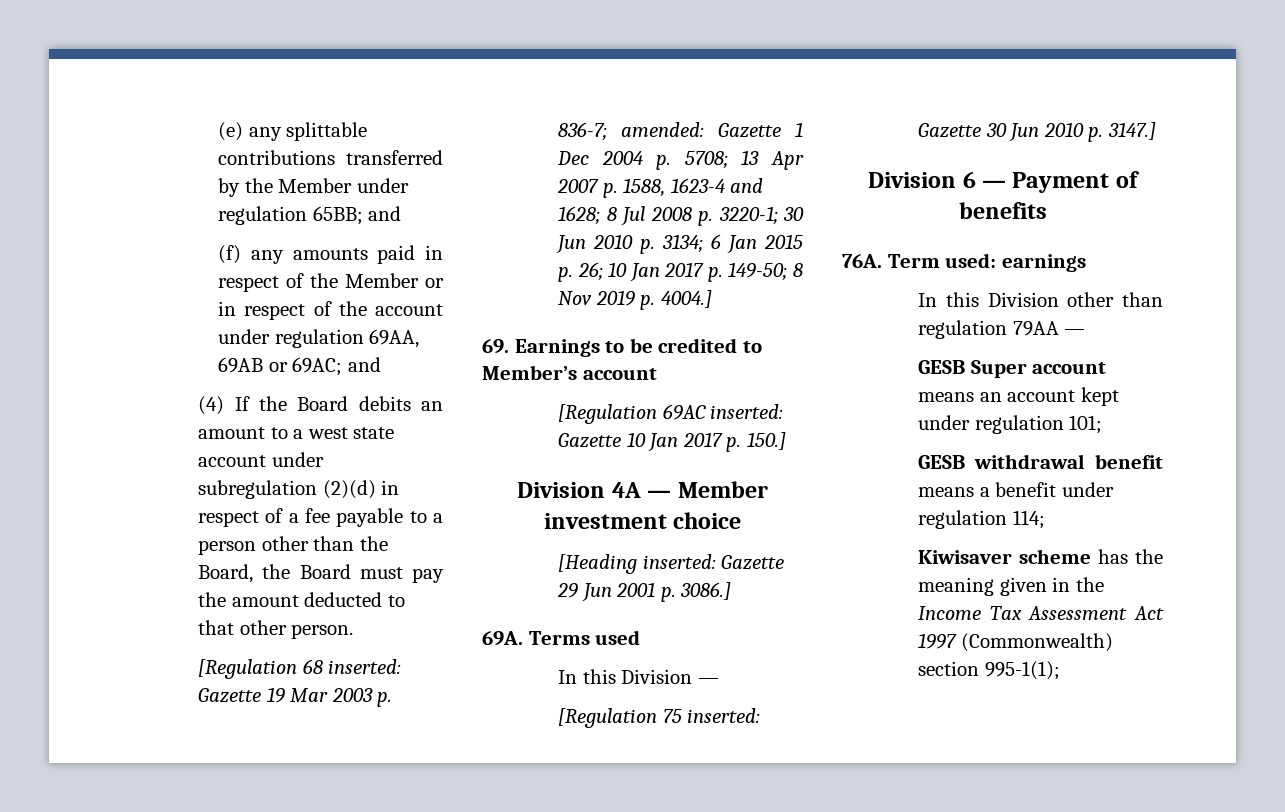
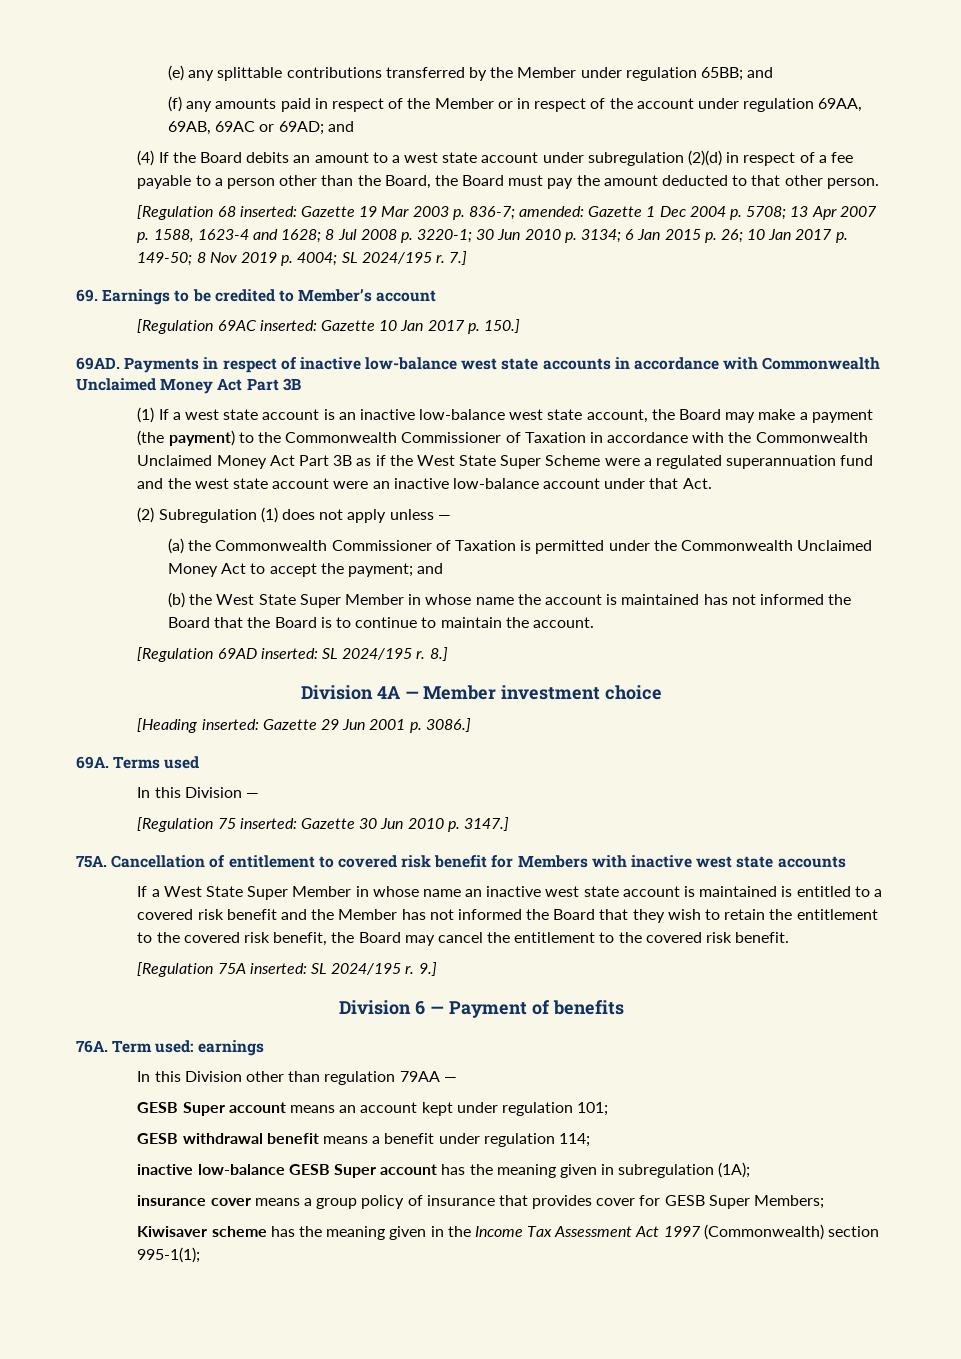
- (f) any amounts paid in respect of the Member or in respect of the account under regulation 69AA, 69AB or 69AC; and
+ (f) any amounts paid in respect of the Member or in respect of the account under regulation 69AA, 69AB, 69AC or 69AD; and
- [Regulation 68 inserted: Gazette 19 Mar 2003 p. 836-7; amended: Gazette 1 Dec 2004 p. 5708; 13 Apr 2007 p. 1588, 1623-4 and 1628; 8 Jul 2008 p. 3220-1; 30 Jun 2010 p. 3134; 6 Jan 2015 p. 26; 10 Jan 2017 p. 149-50; 8 Nov 2019 p. 4004.]
+ [Regulation 68 inserted: Gazette 19 Mar 2003 p. 836-7; amended: Gazette 1 Dec 2004 p. 5708; 13 Apr 2007 p. 1588, 1623-4 and 1628; 8 Jul 2008 p. 3220-1; 30 Jun 2010 p. 3134; 6 Jan 2015 p. 26; 10 Jan 2017 p. 149-50; 8 Nov 2019 p. 4004; SL 2024/195 r. 7.]
+ 69AD. Payments in respect of inactive low-balance west state accounts in accordance with Commonwealth Unclaimed Money Act Part 3B
+ (1) If a west state account is an inactive low-balance west state account, the Board may make a payment (the payment) to the Commonwealth Commissioner of Taxation in accordance with the Commonwealth Unclaimed Money Act Part 3B as if the West State Super Scheme were a regulated superannuation fund and the west state account were an inactive low-balance account under that Act.
+ (2) Subregulation (1) does not apply unless —
+ (a) the Commonwealth Commissioner of Taxation is permitted under the Commonwealth Unclaimed Money Act to accept the payment; and
+ (b) the West State Super Member in whose name the account is maintained has not informed the Board that the Board is to continue to maintain the account.
+ [Regulation 69AD inserted: SL 2024/195 r. 8.]
+ 75A. Cancellation of entitlement to covered risk benefit for Members with inactive west state accounts
+ If a West State Super Member in whose name an inactive west state account is maintained is entitled to a covered risk benefit and the Member has not informed the Board that they wish to retain the entitlement to the covered risk benefit, the Board may cancel the entitlement to the covered risk benefit.
+ [Regulation 75A inserted: SL 2024/195 r. 9.]
+ inactive low-balance GESB Super account has the meaning given in subregulation (1A);
+ insurance cover means a group policy of insurance that provides cover for GESB Super Members;

